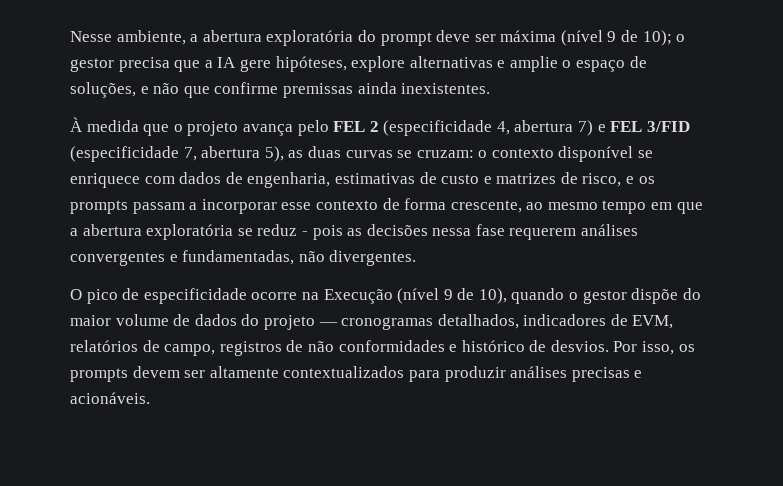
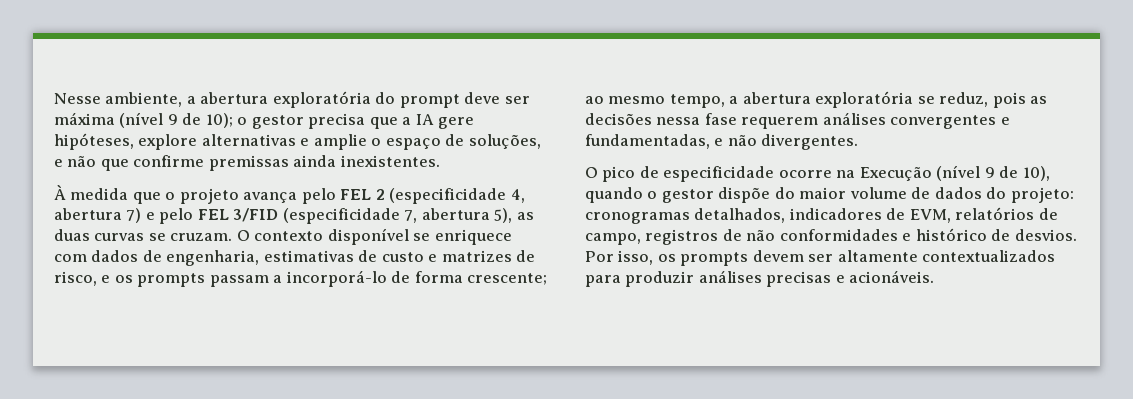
- À medida que o projeto avança pelo FEL 2 (especificidade 4, abertura 7) e FEL 3/FID (especificidade 7, abertura 5), as duas curvas se cruzam: o contexto disponível se enriquece com dados de engenharia, estimativas de custo e matrizes de risco, e os prompts passam a incorporar esse contexto de forma crescente, ao mesmo tempo em que a abertura exploratória se reduz - pois as decisões nessa fase requerem análises convergentes e fundamentadas, não divergentes.
+ À medida que o projeto avança pelo FEL 2 (especificidade 4, abertura 7) e pelo FEL 3/FID (especificidade 7, abertura 5), as duas curvas se cruzam. O contexto disponível se enriquece com dados de engenharia, estimativas de custo e matrizes de risco, e os prompts passam a incorporá-lo de forma crescente; ao mesmo tempo, a abertura exploratória se reduz, pois as decisões nessa fase requerem análises convergentes e fundamentadas, e não divergentes.
- O pico de especificidade ocorre na Execução (nível 9 de 10), quando o gestor dispõe do maior volume de dados do projeto — cronogramas detalhados, indicadores de EVM, relatórios de campo, registros de não conformidades e histórico de desvios.
+ O pico de especificidade ocorre na Execução (nível 9 de 10), quando o gestor dispõe do maior volume de dados do projeto: cronogramas detalhados, indicadores de EVM, relatórios de campo, registros de não conformidades e histórico de desvios.

